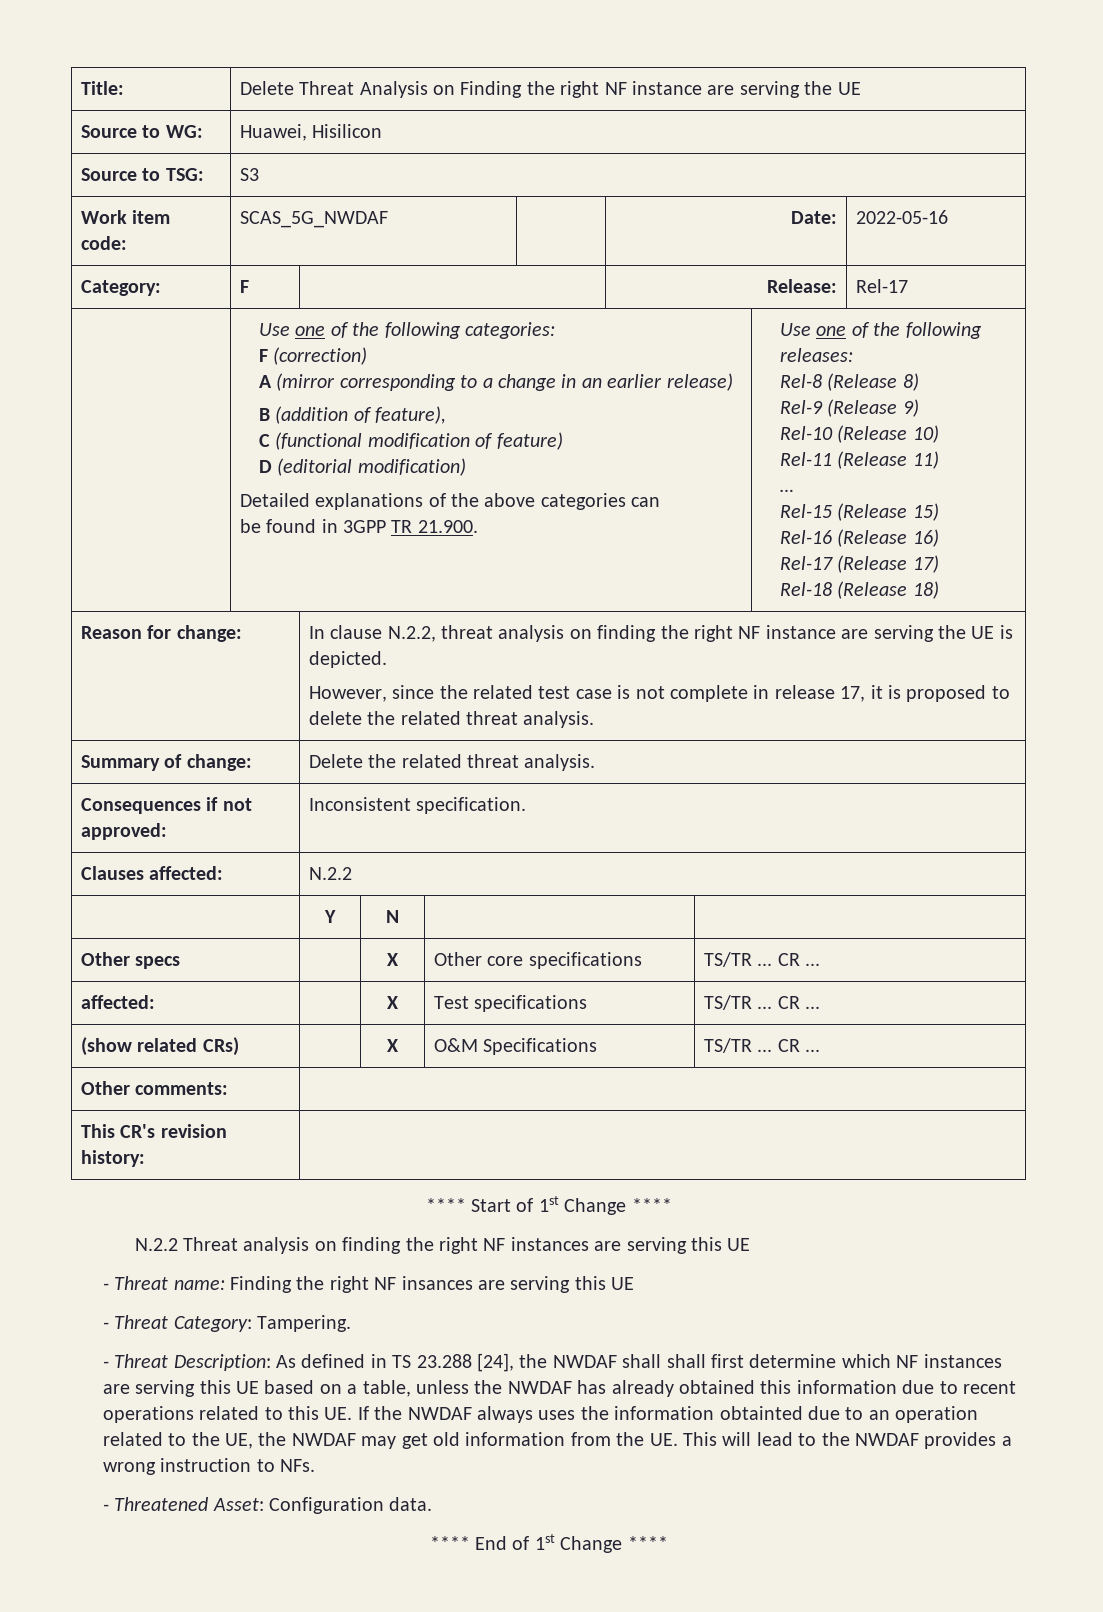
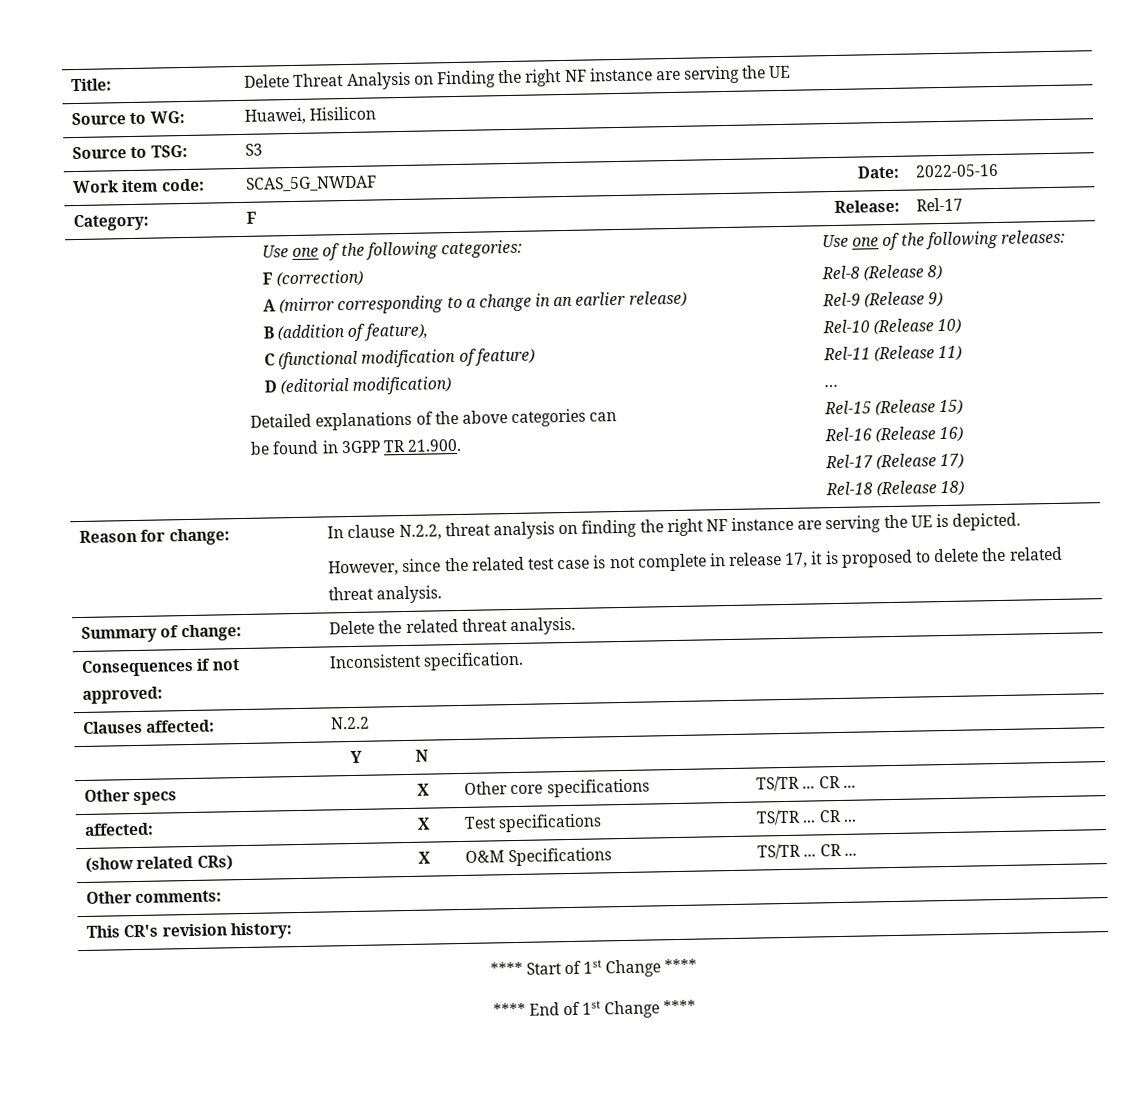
- N.2.2 Threat analysis on finding the right NF instances are serving this UE
- - Threat name: Finding the right NF insances are serving this UE
- - Threat Category: Tampering.
- - Threat Description: As defined in TS 23.288 [24], the NWDAF shall shall first determine which NF instances are serving this UE based on a table, unless the NWDAF has already obtained this information due to recent operations related to this UE. If the NWDAF always uses the information obtainted due to an operation related to the UE, the NWDAF may get old information from the UE. This will lead to the NWDAF provides a wrong instruction to NFs.
- - Threatened Asset: Configuration data.

